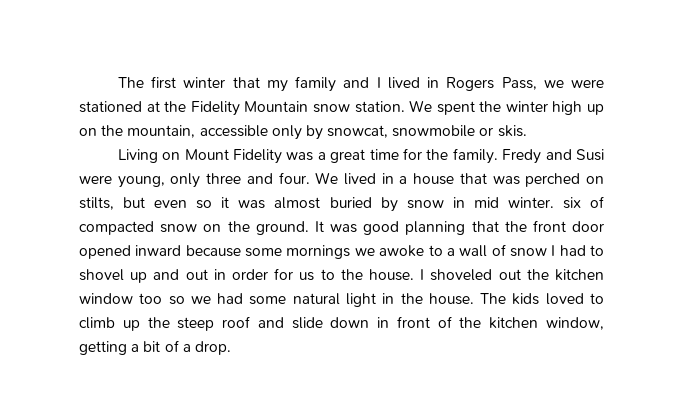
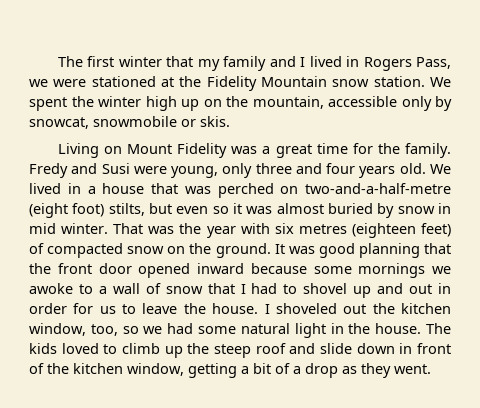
- Fredy and Susi were young, only three and four.
+ Fredy and Susi were young, only three and four years old.
- We lived in a house that was perched on stilts, but even so it was almost buried by snow in mid winter. six of compacted snow on the ground.
+ We lived in a house that was perched on two-and-a-half-metre (eight foot) stilts, but even so it was almost buried by snow in mid winter. That was the year with six metres (eighteen feet) of compacted snow on the ground.
- It was good planning that the front door opened inward because some mornings we awoke to a wall of snow I had to shovel up and out in order for us to the house.
+ It was good planning that the front door opened inward because some mornings we awoke to a wall of snow that I had to shovel up and out in order for us to leave the house.
- I shoveled out the kitchen window too so we had some natural light in the house.
+ I shoveled out the kitchen window, too, so we had some natural light in the house.
- The kids loved to climb up the steep roof and slide down in front of the kitchen window, getting a bit of a drop.
+ The kids loved to climb up the steep roof and slide down in front of the kitchen window, getting a bit of a drop as they went.

